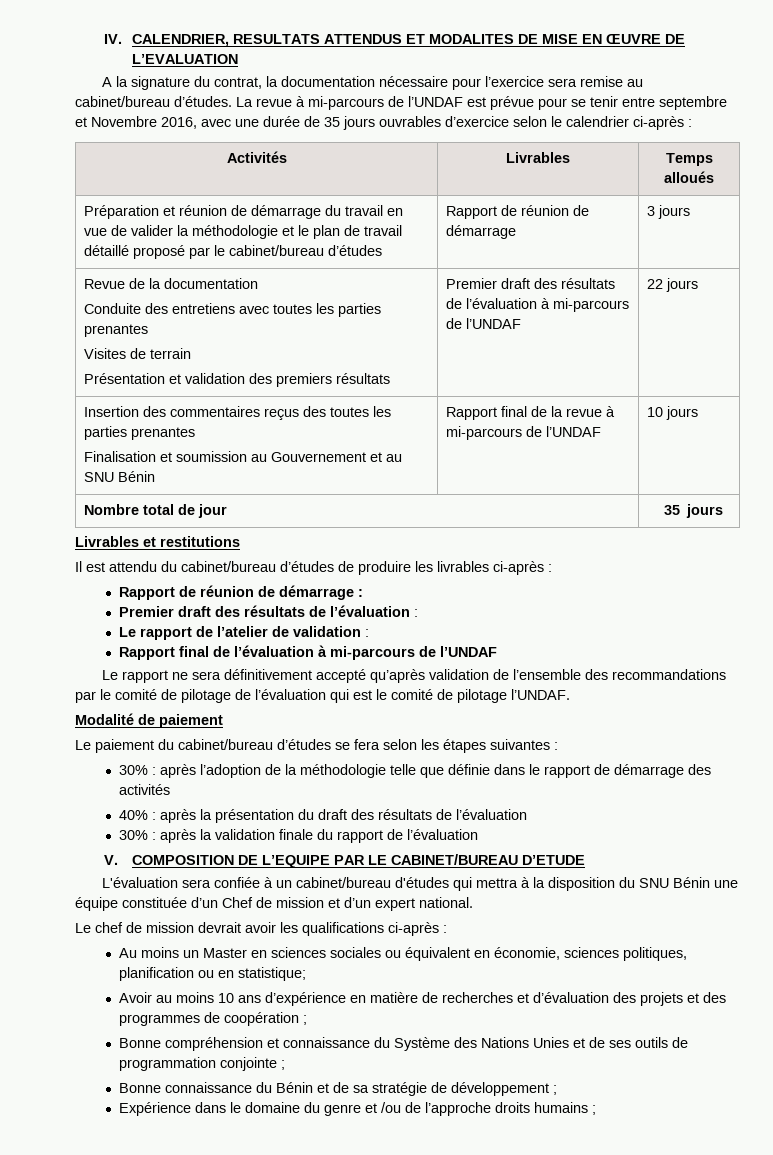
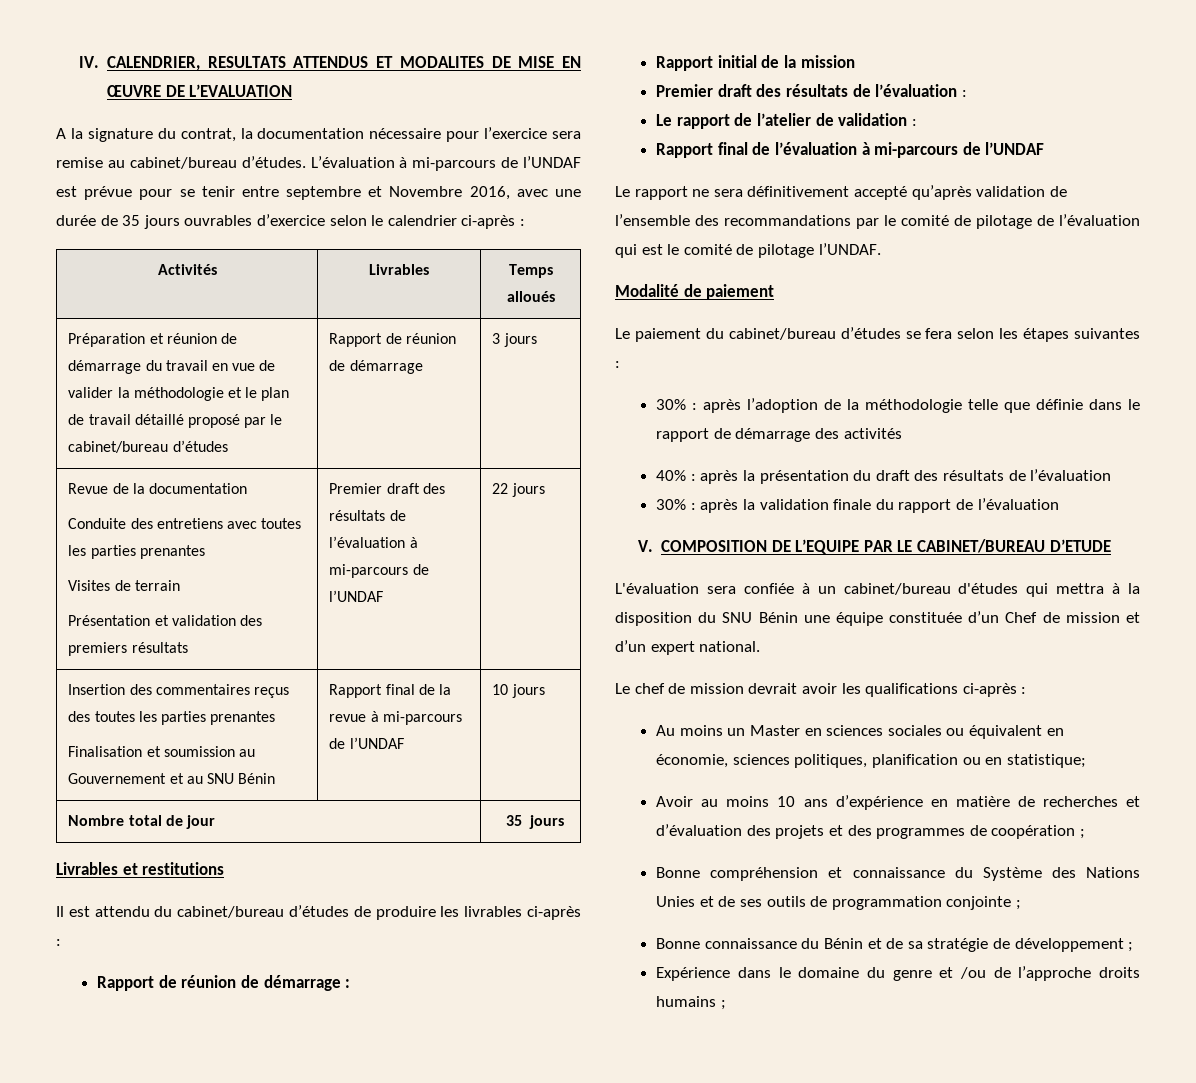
- La revue à mi-parcours de l’UNDAF est prévue pour se tenir entre septembre et Novembre 2016, avec une durée de 35 jours ouvrables d’exercice selon le calendrier ci-après :
+ L’évaluation à mi-parcours de l’UNDAF est prévue pour se tenir entre septembre et Novembre 2016, avec une durée de 35 jours ouvrables d’exercice selon le calendrier ci-après :
+ Rapport initial de la mission

